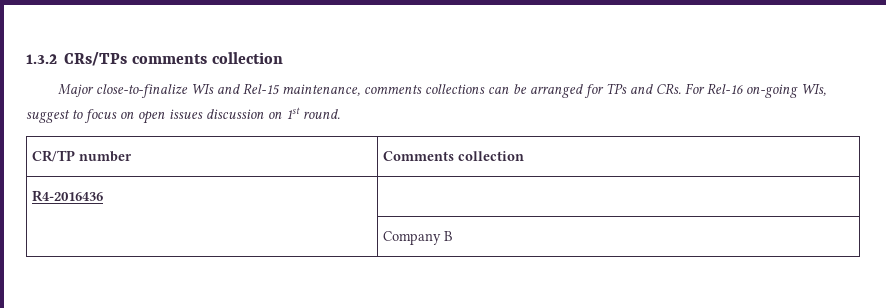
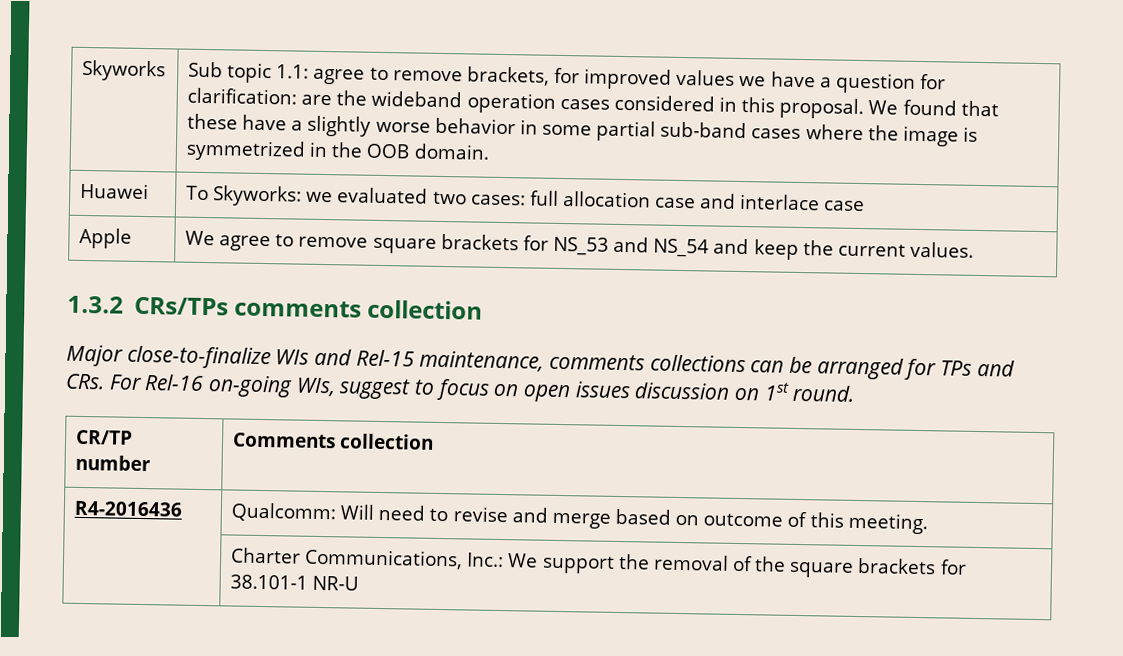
+ Skyworks | Sub topic 1.1: agree to remove brackets, for improved values we have a question for clarification: are the wideband operation cases considered in this proposal. We found that these have a slightly worse behavior in some partial sub-band cases where the image is symmetrized in the OOB domain.
+ Huawei | To Skyworks: we evaluated two cases: full allocation case and interlace case
+ Apple | We agree to remove square brackets for NS_53 and NS_54 and keep the current values.
- R4-2016436 |
- | Company B
+ R4-2016436 | Qualcomm: Will need to revise and merge based on outcome of this meeting.
+ | Charter Communications, Inc.: We support the removal of the square brackets for 38.101-1 NR-U

